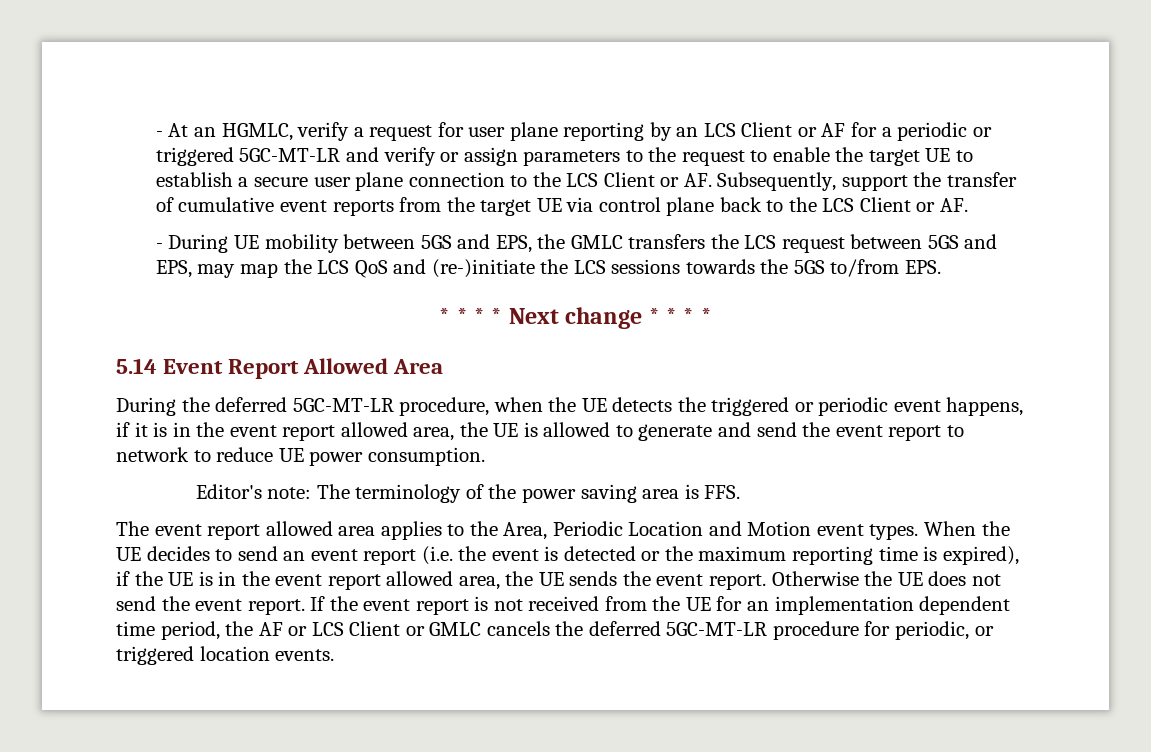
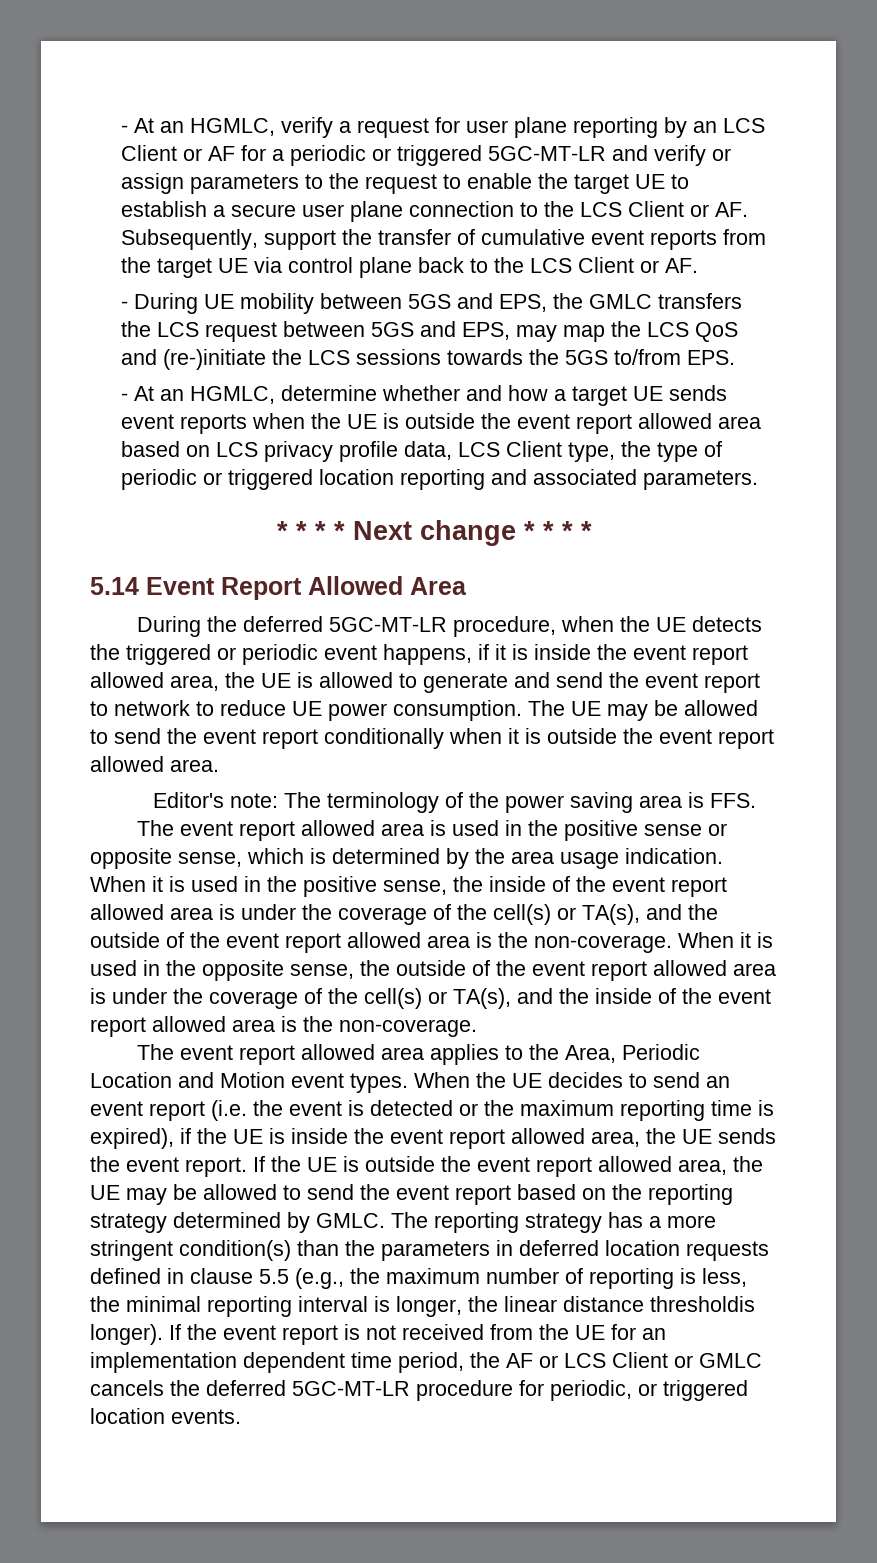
+ - At an HGMLC, determine whether and how a target UE sends event reports when the UE is outside the event report allowed area based on LCS privacy profile data, LCS Client type, the type of periodic or triggered location reporting and associated parameters.
- During the deferred 5GC-MT-LR procedure, when the UE detects the triggered or periodic event happens, if it is in the event report allowed area, the UE is allowed to generate and send the event report to network to reduce UE power consumption.
+ During the deferred 5GC-MT-LR procedure, when the UE detects the triggered or periodic event happens, if it is inside the event report allowed area, the UE is allowed to generate and send the event report to network to reduce UE power consumption. The UE may be allowed to send the event report conditionally when it is outside the event report allowed area.
+ The event report allowed area is used in the positive sense or opposite sense, which is determined by the area usage indication. When it is used in the positive sense, the inside of the event report allowed area is under the coverage of the cell(s) or TA(s), and the outside of the event report allowed area is the non-coverage. When it is used in the opposite sense, the outside of the event report allowed area is under the coverage of the cell(s) or TA(s), and the inside of the event report allowed area is the non-coverage.
- When the UE decides to send an event report (i.e. the event is detected or the maximum reporting time is expired), if the UE is in the event report allowed area, the UE sends the event report.
+ When the UE decides to send an event report (i.e. the event is detected or the maximum reporting time is expired), if the UE is inside the event report allowed area, the UE sends the event report.
- Otherwise the UE does not send the event report.
+ If the UE is outside the event report allowed area, the UE may be allowed to send the event report based on the reporting strategy determined by GMLC. The reporting strategy has a more stringent condition(s) than the parameters in deferred location requests defined in clause 5.5 (e.g., the maximum number of reporting is less, the minimal reporting interval is longer, the linear distance thresholdis longer).

